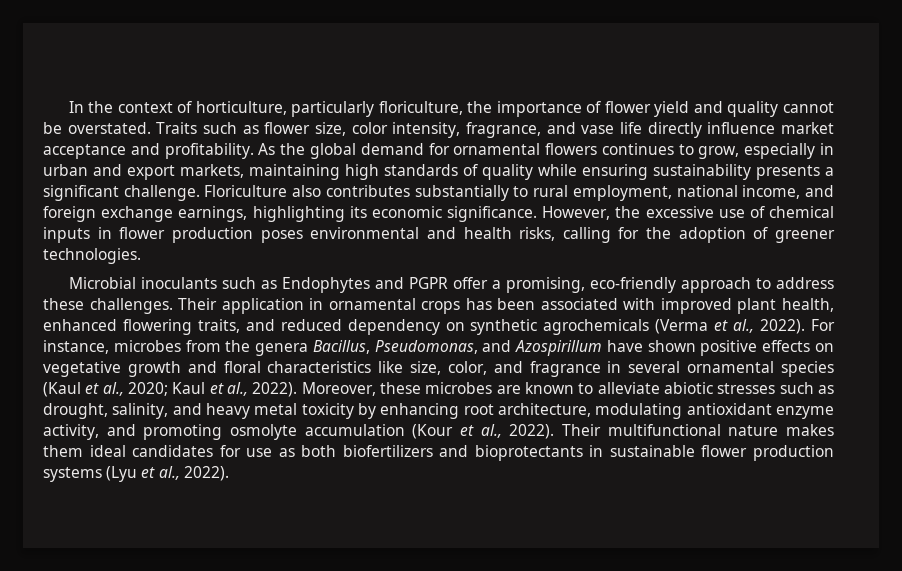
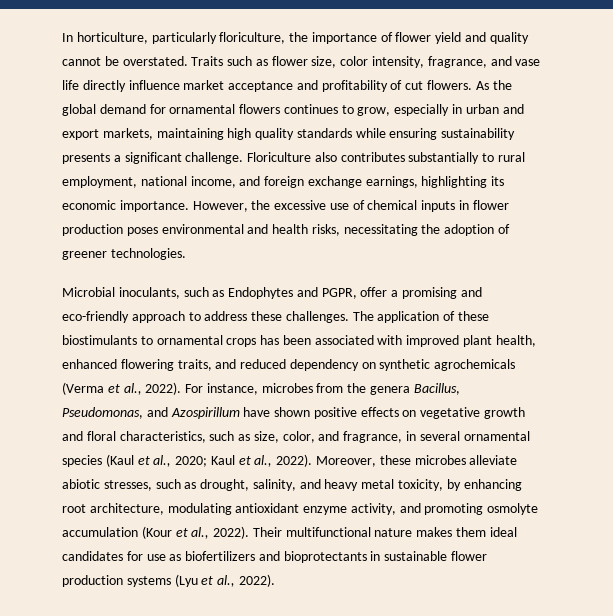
- In the context of horticulture, particularly floriculture, the importance of flower yield and quality cannot be overstated.
+ In horticulture, particularly floriculture, the importance of flower yield and quality cannot be overstated.
- Traits such as flower size, color intensity, fragrance, and vase life directly influence market acceptance and profitability.
+ Traits such as flower size, color intensity, fragrance, and vase life directly influence market acceptance and profitability of cut flowers.
- As the global demand for ornamental flowers continues to grow, especially in urban and export markets, maintaining high standards of quality while ensuring sustainability presents a significant challenge.
+ As the global demand for ornamental flowers continues to grow, especially in urban and export markets, maintaining high quality standards while ensuring sustainability presents a significant challenge.
- Floriculture also contributes substantially to rural employment, national income, and foreign exchange earnings, highlighting its economic significance.
+ Floriculture also contributes substantially to rural employment, national income, and foreign exchange earnings, highlighting its economic importance.
- However, the excessive use of chemical inputs in flower production poses environmental and health risks, calling for the adoption of greener technologies.
+ However, the excessive use of chemical inputs in flower production poses environmental and health risks, necessitating the adoption of greener technologies.
- Microbial inoculants such as Endophytes and PGPR offer a promising, eco-friendly approach to address these challenges.
+ Microbial inoculants, such as Endophytes and PGPR, offer a promising and eco-friendly approach to address these challenges.
- Their application in ornamental crops has been associated with improved plant health, enhanced flowering traits, and reduced dependency on synthetic agrochemicals (Verma et al., 2022).
+ The application of these biostimulants to ornamental crops has been associated with improved plant health, enhanced flowering traits, and reduced dependency on synthetic agrochemicals (Verma et al., 2022).
- For instance, microbes from the genera Bacillus, Pseudomonas, and Azospirillum have shown positive effects on vegetative growth and floral characteristics like size, color, and fragrance in several ornamental species (Kaul et al., 2020; Kaul et al., 2022).
+ For instance, microbes from the genera Bacillus, Pseudomonas, and Azospirillum have shown positive effects on vegetative growth and floral characteristics, such as size, color, and fragrance, in several ornamental species (Kaul et al., 2020; Kaul et al., 2022).
- Moreover, these microbes are known to alleviate abiotic stresses such as drought, salinity, and heavy metal toxicity by enhancing root architecture, modulating antioxidant enzyme activity, and promoting osmolyte accumulation (Kour et al., 2022).
+ Moreover, these microbes alleviate abiotic stresses, such as drought, salinity, and heavy metal toxicity, by enhancing root architecture, modulating antioxidant enzyme activity, and promoting osmolyte accumulation (Kour et al., 2022).
- Their multifunctional nature makes them ideal candidates for use as both biofertilizers and bioprotectants in sustainable flower production systems (Lyu et al., 2022).
+ Their multifunctional nature makes them ideal candidates for use as biofertilizers and bioprotectants in sustainable flower production systems (Lyu et al., 2022).

